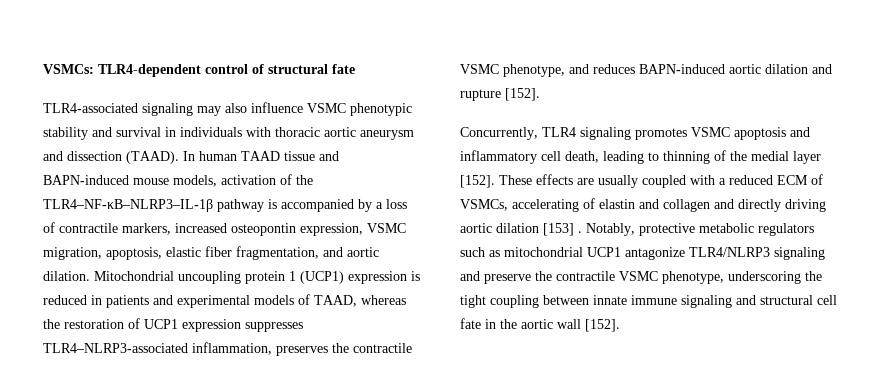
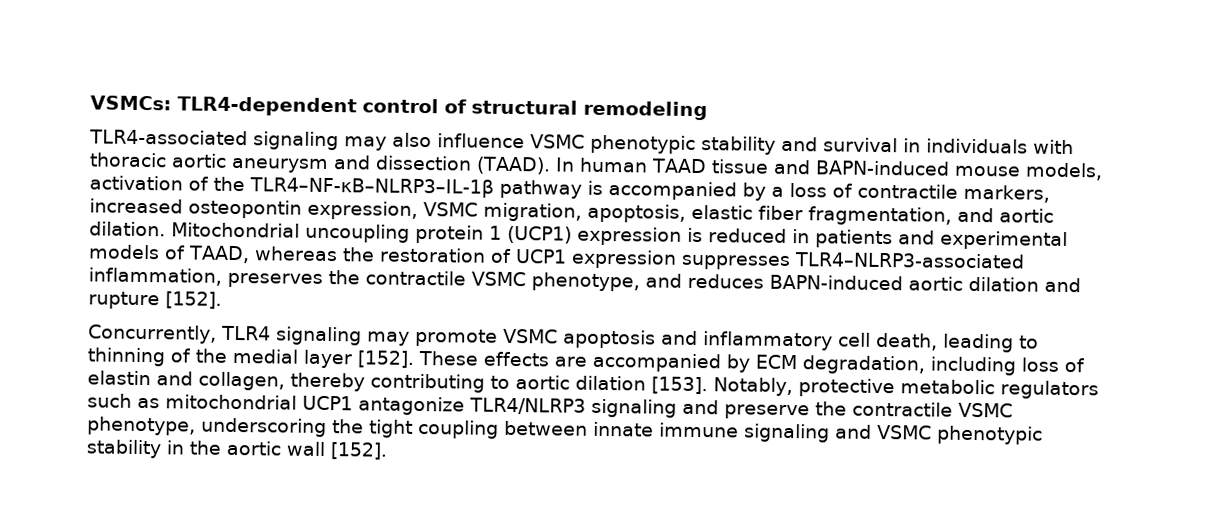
- VSMCs: TLR4-dependent control of structural fate
+ VSMCs: TLR4-dependent control of structural remodeling
- Concurrently, TLR4 signaling promotes VSMC apoptosis and inflammatory cell death, leading to thinning of the medial layer [152].
+ Concurrently, TLR4 signaling may promote VSMC apoptosis and inflammatory cell death, leading to thinning of the medial layer [152].
- These effects are usually coupled with a reduced ECM of VSMCs, accelerating of elastin and collagen and directly driving aortic dilation [153] .
+ These effects are accompanied by ECM degradation, including loss of elastin and collagen, thereby contributing to aortic dilation [153].
- Notably, protective metabolic regulators such as mitochondrial UCP1 antagonize TLR4/NLRP3 signaling and preserve the contractile VSMC phenotype, underscoring the tight coupling between innate immune signaling and structural cell fate in the aortic wall [152].
+ Notably, protective metabolic regulators such as mitochondrial UCP1 antagonize TLR4/NLRP3 signaling and preserve the contractile VSMC phenotype, underscoring the tight coupling between innate immune signaling and VSMC phenotypic stability in the aortic wall [152].

